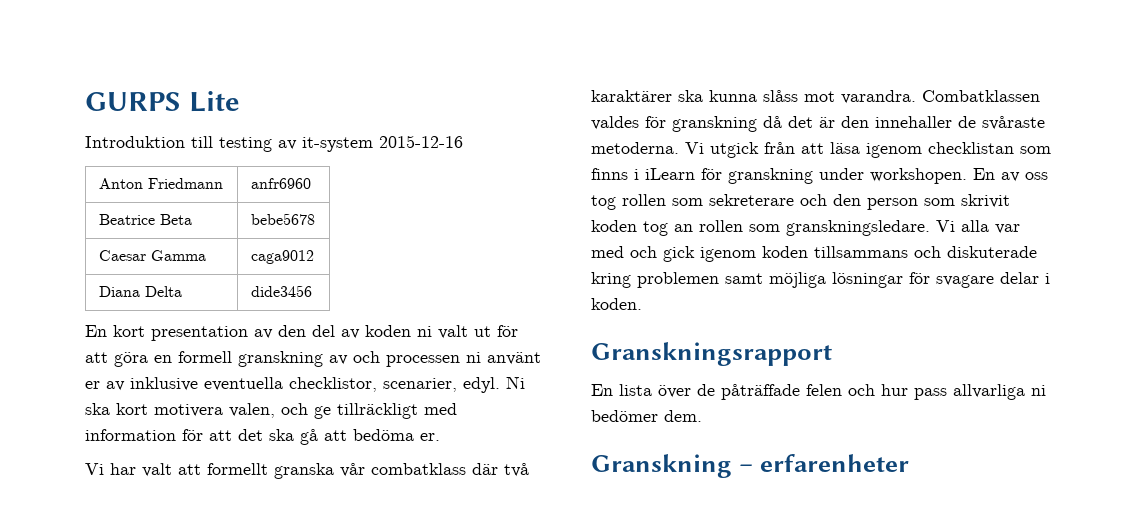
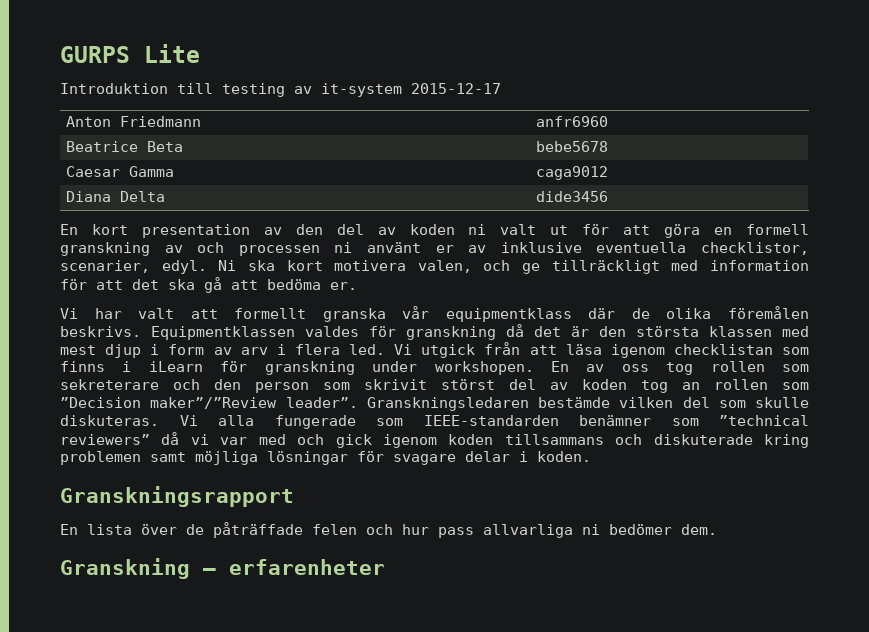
- Introduktion till testing av it-system 2015-12-16
+ Introduktion till testing av it-system 2015-12-17
- Vi har valt att formellt granska vår combatklass där två karaktärer ska kunna slåss mot varandra. Combatklassen valdes för granskning då det är den innehaller de svåraste metoderna.
+ Vi har valt att formellt granska vår equipmentklass där de olika föremålen beskrivs. Equipmentklassen valdes för granskning då det är den största klassen med mest djup i form av arv i flera led.
- En av oss tog rollen som sekreterare och den person som skrivit koden tog an rollen som granskningsledare. Vi alla var med och gick igenom koden tillsammans och diskuterade kring problemen samt möjliga lösningar för svagare delar i koden.
+ En av oss tog rollen som sekreterare och den person som skrivit störst del av koden tog an rollen som ”Decision maker”/”Review leader”. Granskningsledaren bestämde vilken del som skulle diskuteras. Vi alla fungerade som IEEE-standarden benämner som ”technical reviewers” då vi var med och gick igenom koden tillsammans och diskuterade kring problemen samt möjliga lösningar för svagare delar i koden.

